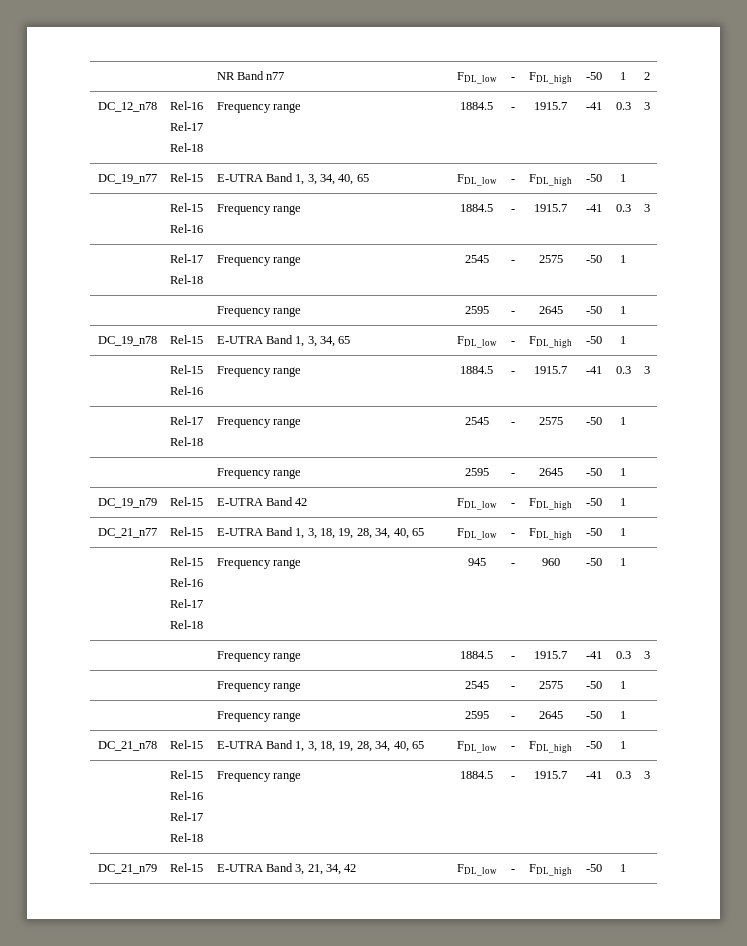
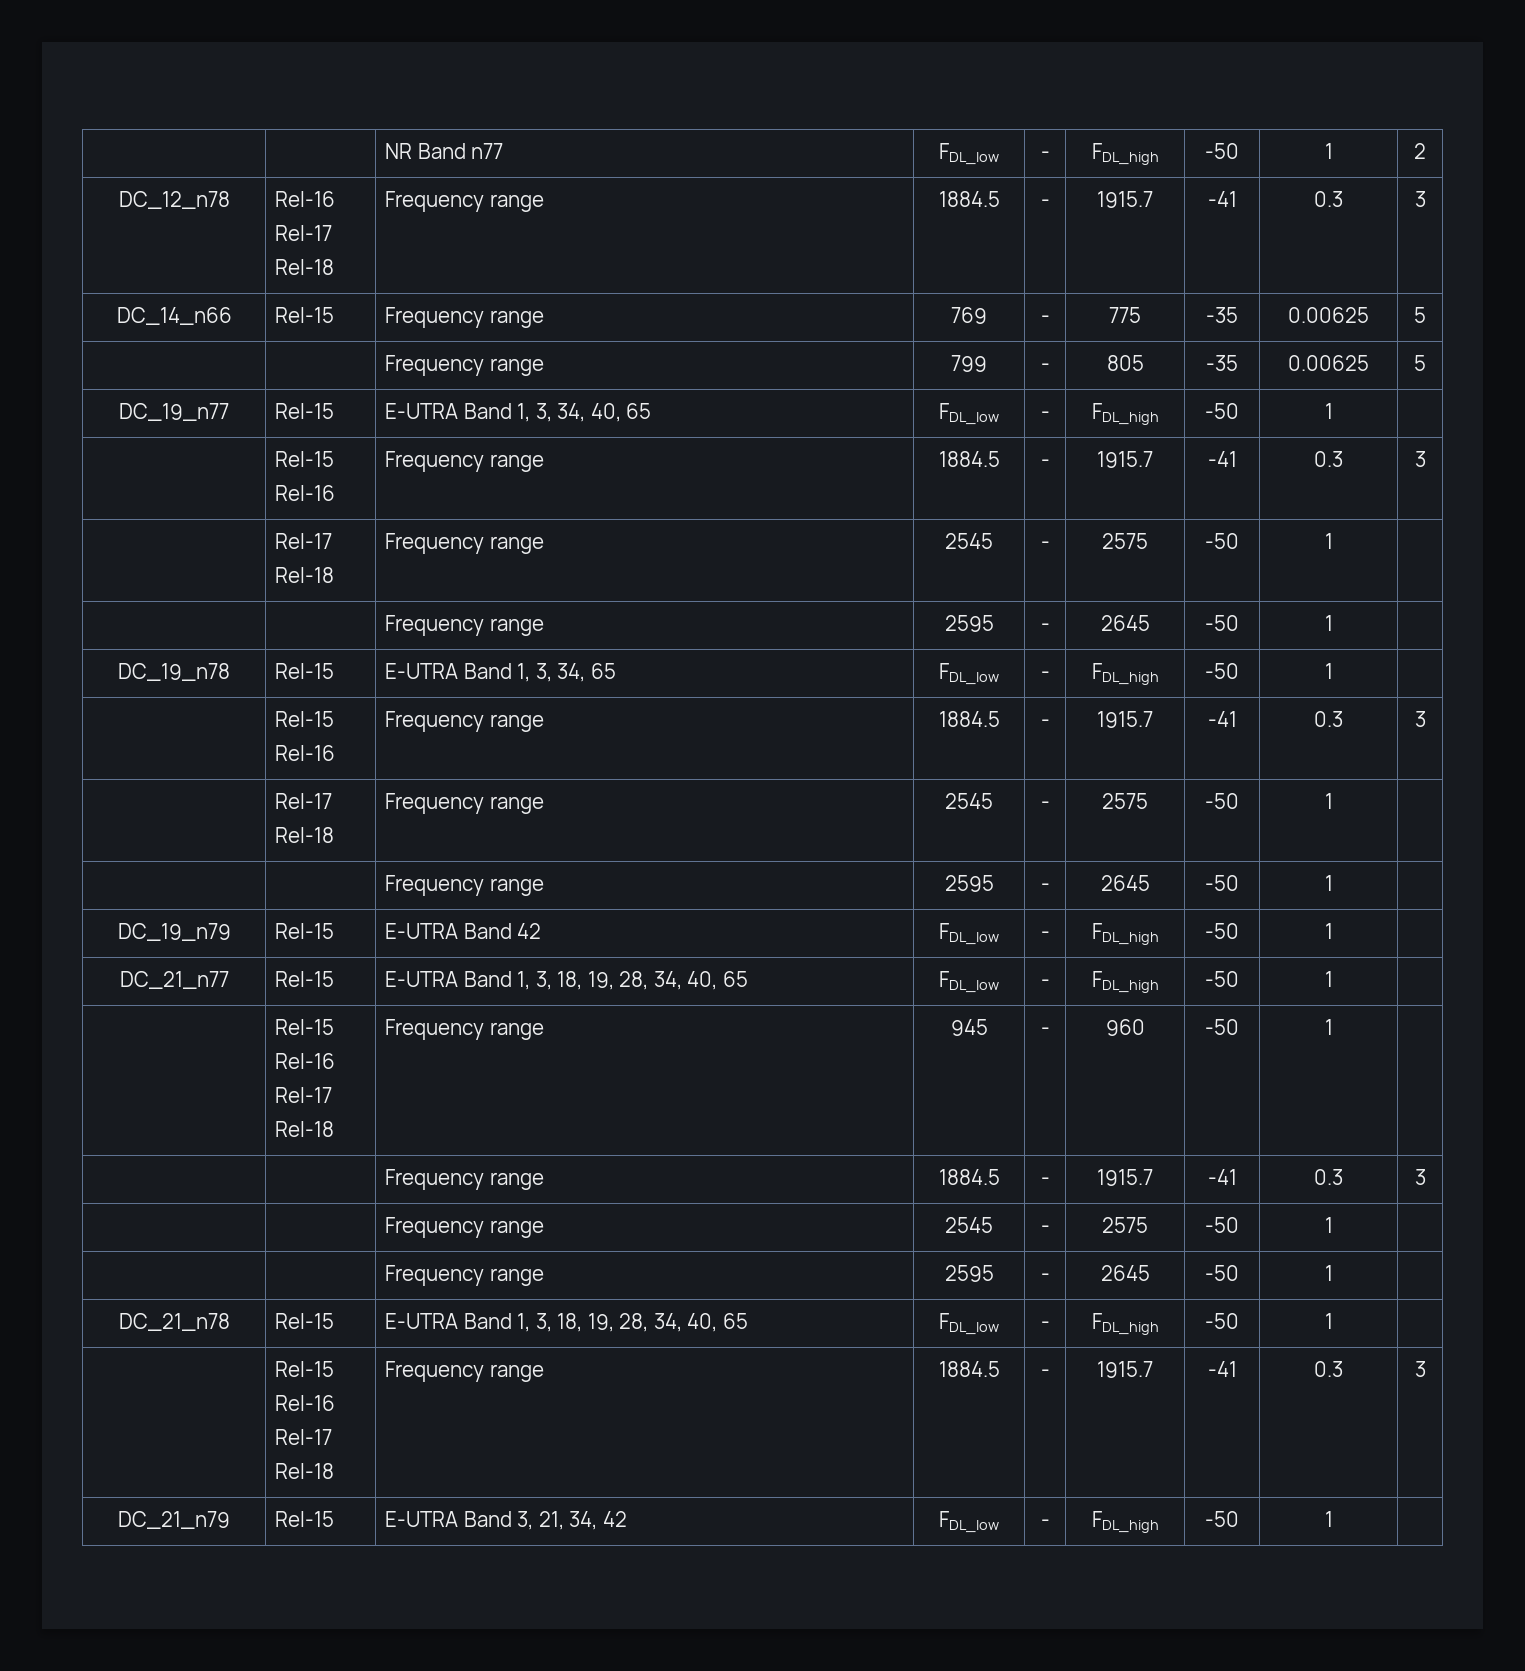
+ DC_14_n66 | Rel-15 | Frequency range | 769 | - | 775 | -35 | 0.00625 | 5
+ | | Frequency range | 799 | - | 805 | -35 | 0.00625 | 5

